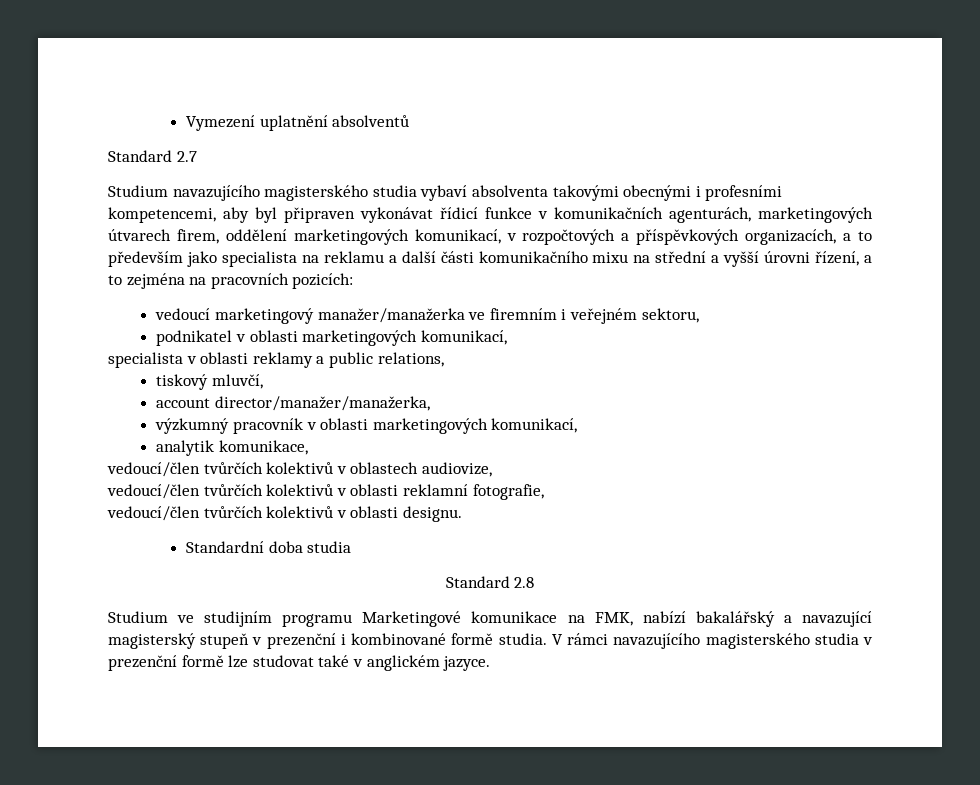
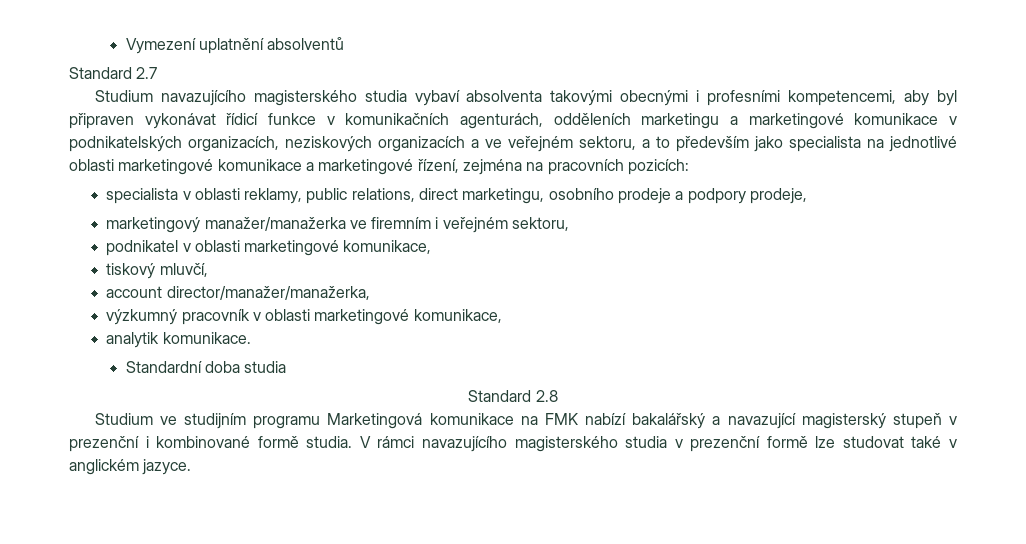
- Studium navazujícího magisterského studia vybaví absolventa takovými obecnými i profesními kompetencemi, aby byl připraven vykonávat řídicí funkce v komunikačních agenturách, marketingových útvarech firem, oddělení marketingových komunikací, v rozpočtových a příspěvkových organizacích, a to především jako specialista na reklamu a další části komunikačního mixu na střední a vyšší úrovni řízení, a to zejména na pracovních pozicích:
- vedoucí marketingový manažer/manažerka ve firemním i veřejném sektoru,
+ Studium navazujícího magisterského studia vybaví absolventa takovými obecnými i profesními kompetencemi, aby byl připraven vykonávat řídicí funkce v komunikačních agenturách, odděleních marketingu a marketingové komunikace v podnikatelských organizacích, neziskových organizacích a ve veřejném sektoru, a to především jako specialista na jednotlivé oblasti marketingové komunikace a marketingové řízení, zejména na pracovních pozicích:
+ specialista v oblasti reklamy, public relations, direct marketingu, osobního prodeje a podpory prodeje,
+ marketingový manažer/manažerka ve firemním i veřejném sektoru,
- podnikatel v oblasti marketingových komunikací,
- specialista v oblasti reklamy a public relations,
+ podnikatel v oblasti marketingové komunikace,
- výzkumný pracovník v oblasti marketingových komunikací,
+ výzkumný pracovník v oblasti marketingové komunikace,
- analytik komunikace,
- vedoucí/člen tvůrčích kolektivů v oblastech audiovize,
- vedoucí/člen tvůrčích kolektivů v oblasti reklamní fotografie,
- vedoucí/člen tvůrčích kolektivů v oblasti designu.
+ analytik komunikace.
- Studium ve studijním programu Marketingové komunikace na FMK, nabízí bakalářský a navazující magisterský stupeň v prezenční i kombinované formě studia.
+ Studium ve studijním programu Marketingová komunikace na FMK nabízí bakalářský a navazující magisterský stupeň v prezenční i kombinované formě studia.

